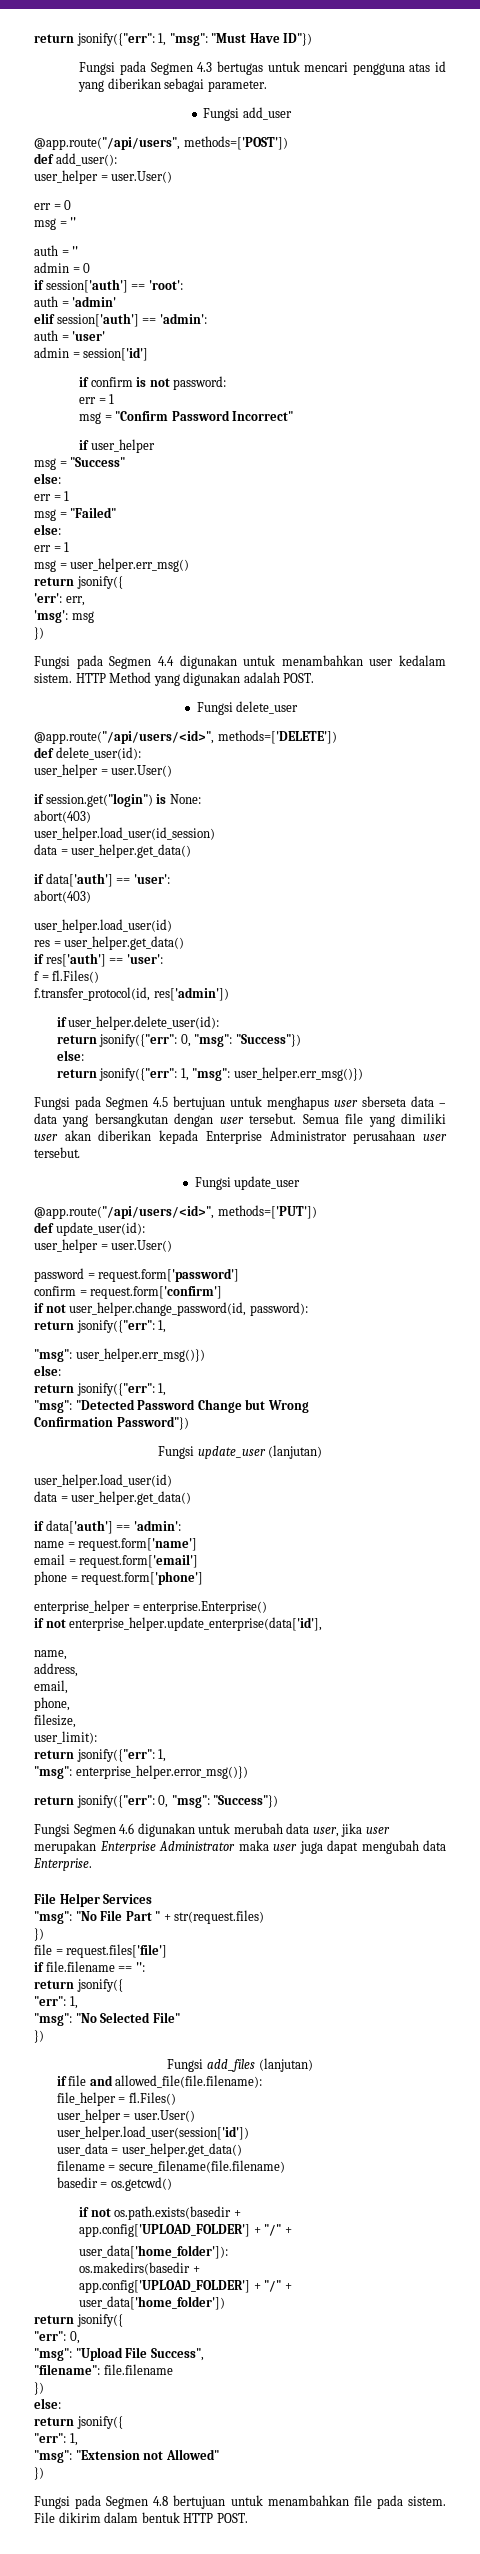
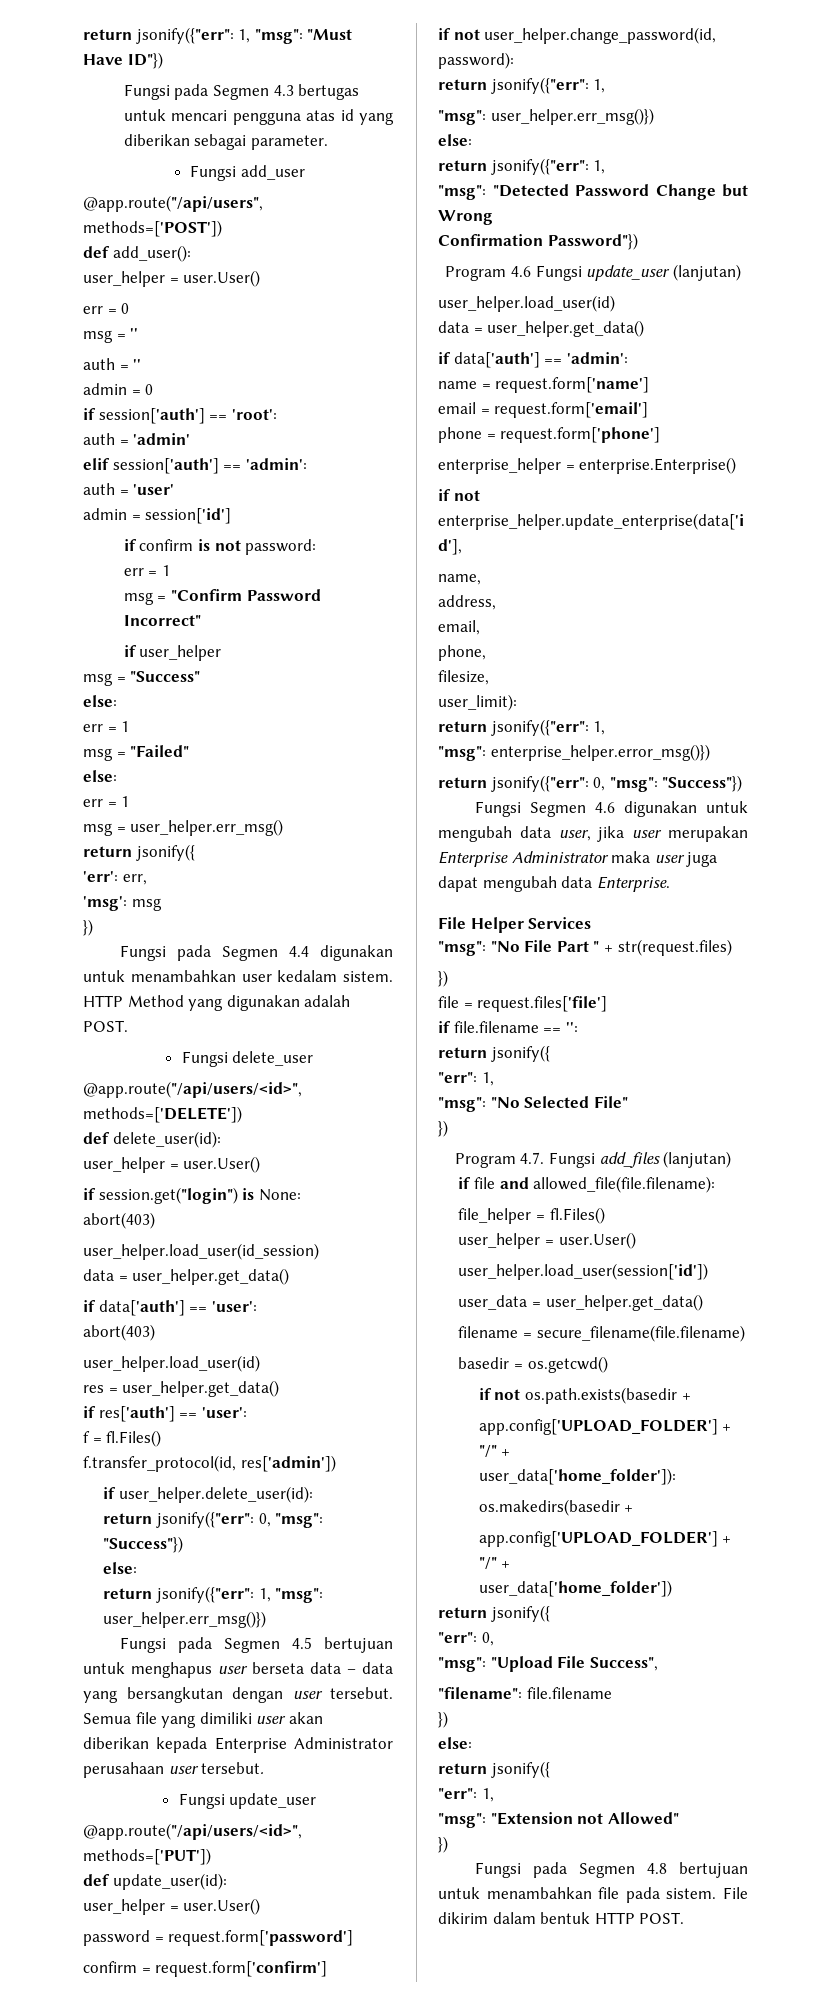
- Fungsi pada Segmen 4.5 bertujuan untuk menghapus user sberseta data – data yang bersangkutan dengan user tersebut.
+ Fungsi pada Segmen 4.5 bertujuan untuk menghapus user berseta data – data yang bersangkutan dengan user tersebut.
- Fungsi update_user (lanjutan)
+ Program 4.6 Fungsi update_user (lanjutan)
- Fungsi Segmen 4.6 digunakan untuk merubah data user, jika user merupakan Enterprise Administrator maka user juga dapat mengubah data Enterprise.
+ Fungsi Segmen 4.6 digunakan untuk mengubah data user, jika user merupakan Enterprise Administrator maka user juga dapat mengubah data Enterprise.
- Fungsi add_files (lanjutan)
+ Program 4.7. Fungsi add_files (lanjutan)

